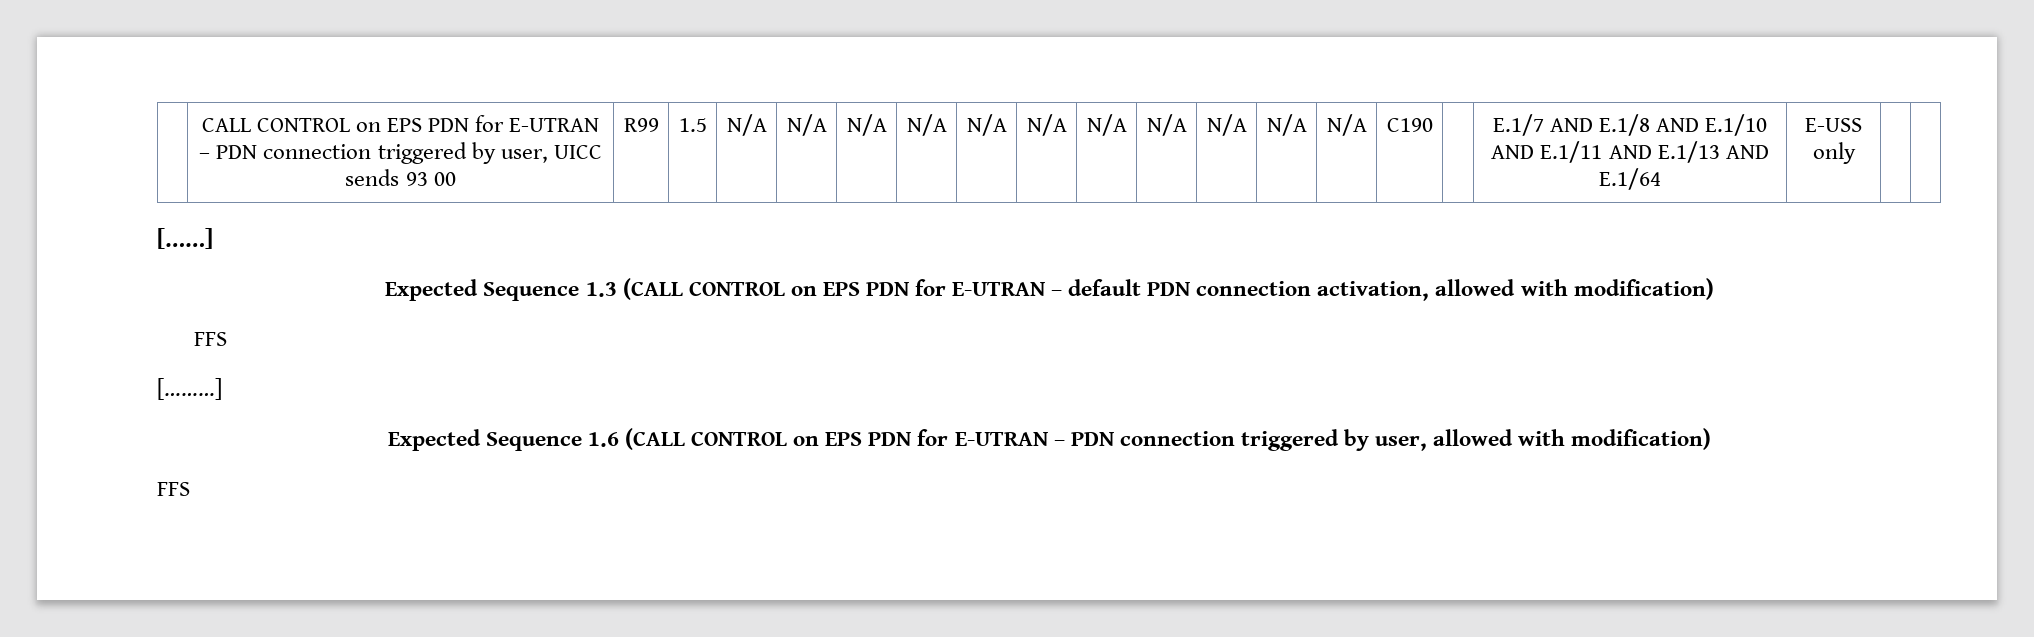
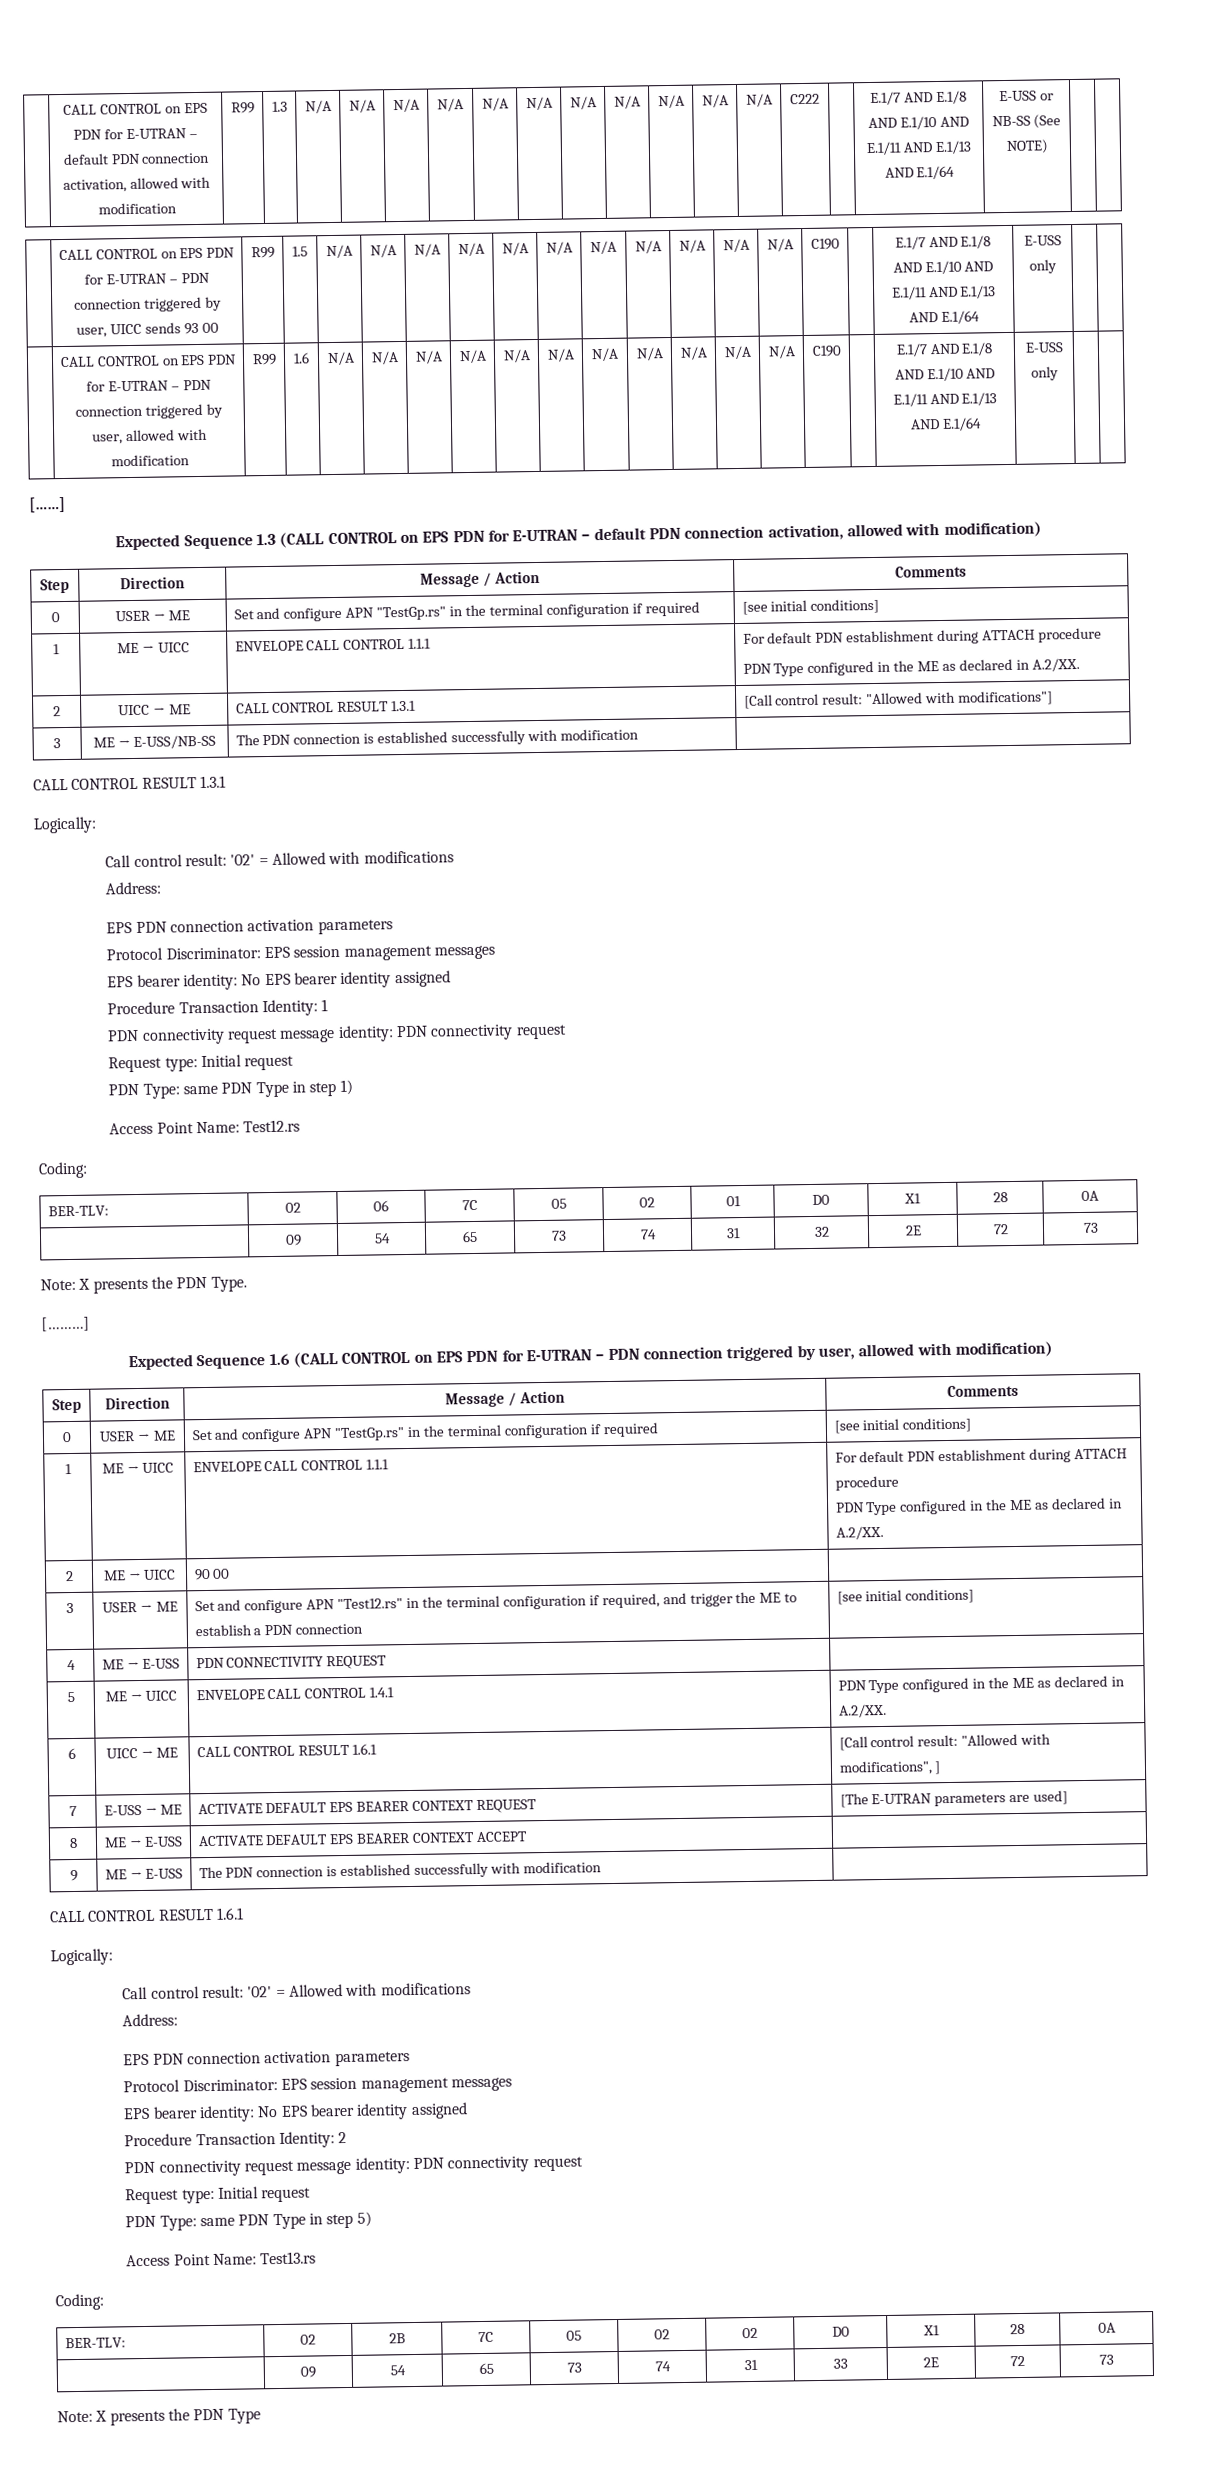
+ CALL CONTROL on EPS PDN for E-UTRAN – default PDN connection activation, allowed with modification | R99 | 1.3 | N/A | N/A | N/A | N/A | N/A | N/A | N/A | N/A | N/A | N/A | N/A | C222 | | E.1/7 AND E.1/8 AND E.1/10 AND E.1/11 AND E.1/13 AND E.1/64 | E-USS or NB-SS (See NOTE)
+ CALL CONTROL on EPS PDN for E-UTRAN – PDN connection triggered by user, allowed with modification | R99 | 1.6 | N/A | N/A | N/A | N/A | N/A | N/A | N/A | N/A | N/A | N/A | N/A | C190 | | E.1/7 AND E.1/8 AND E.1/10 AND E.1/11 AND E.1/13 AND E.1/64 | E-USS only
  Expected Sequence 1.3 (CALL CONTROL on EPS PDN for E-UTRAN – default PDN connection activation, allowed with modification)
- FFS
+ Step | Direction | Message / Action | Comments
+ 0 | USER → ME | Set and configure APN "TestGp.rs" in the terminal configuration if required | [see initial conditions]
+ 1 | ME → UICC | ENVELOPE CALL CONTROL 1.1.1 | For default PDN establishment during ATTACH procedure
+ PDN Type configured in the ME as declared in A.2/XX.
+ 2 | UICC → ME | CALL CONTROL RESULT 1.3.1 | [Call control result: "Allowed with modifications"]
+ 3 | ME → E-USS/NB-SS | The PDN connection is established successfully with modification |
+ CALL CONTROL RESULT 1.3.1
+ Logically:
+ Call control result: '02' = Allowed with modifications
+ Address:
+ EPS PDN connection activation parameters
+ Protocol Discriminator: EPS session management messages
+ EPS bearer identity: No EPS bearer identity assigned
+ Procedure Transaction Identity: 1
+ PDN connectivity request message identity: PDN connectivity request
+ Request type: Initial request
+ PDN Type: same PDN Type in step 1)
+ Access Point Name: Test12.rs
+ Coding:
+ BER-TLV: | 02 | 06 | 7C | 05 | 02 | 01 | D0 | X1 | 28 | 0A
+ | 09 | 54 | 65 | 73 | 74 | 31 | 32 | 2E | 72 | 73
+ Note: X presents the PDN Type.
  Expected Sequence 1.6 (CALL CONTROL on EPS PDN for E-UTRAN – PDN connection triggered by user, allowed with modification)
- FFS
+ Step | Direction | Message / Action | Comments
+ 0 | USER → ME | Set and configure APN "TestGp.rs" in the terminal configuration if required | [see initial conditions]
+ 1 | ME → UICC | ENVELOPE CALL CONTROL 1.1.1 | For default PDN establishment during ATTACH procedure
+ PDN Type configured in the ME as declared in A.2/XX.
+ 2 | ME → UICC | 90 00 |
+ 3 | USER → ME | Set and configure APN "Test12.rs" in the terminal configuration if required, and trigger the ME to establish a PDN connection | [see initial conditions]
+ 4 | ME → E-USS | PDN CONNECTIVITY REQUEST |
+ 5 | ME → UICC | ENVELOPE CALL CONTROL 1.4.1 | PDN Type configured in the ME as declared in A.2/XX.
+ 6 | UICC → ME | CALL CONTROL RESULT 1.6.1 | [Call control result: "Allowed with modifications", ]
+ 7 | E-USS → ME | ACTIVATE DEFAULT EPS BEARER CONTEXT REQUEST | [The E-UTRAN parameters are used]
+ 8 | ME → E-USS | ACTIVATE DEFAULT EPS BEARER CONTEXT ACCEPT |
+ 9 | ME → E-USS | The PDN connection is established successfully with modification |
+ CALL CONTROL RESULT 1.6.1
+ Logically:
+ Call control result: '02' = Allowed with modifications
+ Address:
+ EPS PDN connection activation parameters
+ Protocol Discriminator: EPS session management messages
+ EPS bearer identity: No EPS bearer identity assigned
+ Procedure Transaction Identity: 2
+ PDN connectivity request message identity: PDN connectivity request
+ Request type: Initial request
+ PDN Type: same PDN Type in step 5)
+ Access Point Name: Test13.rs
+ Coding:
+ BER-TLV: | 02 | 2B | 7C | 05 | 02 | 02 | D0 | X1 | 28 | 0A
+ | 09 | 54 | 65 | 73 | 74 | 31 | 33 | 2E | 72 | 73
+ Note: X presents the PDN Type

